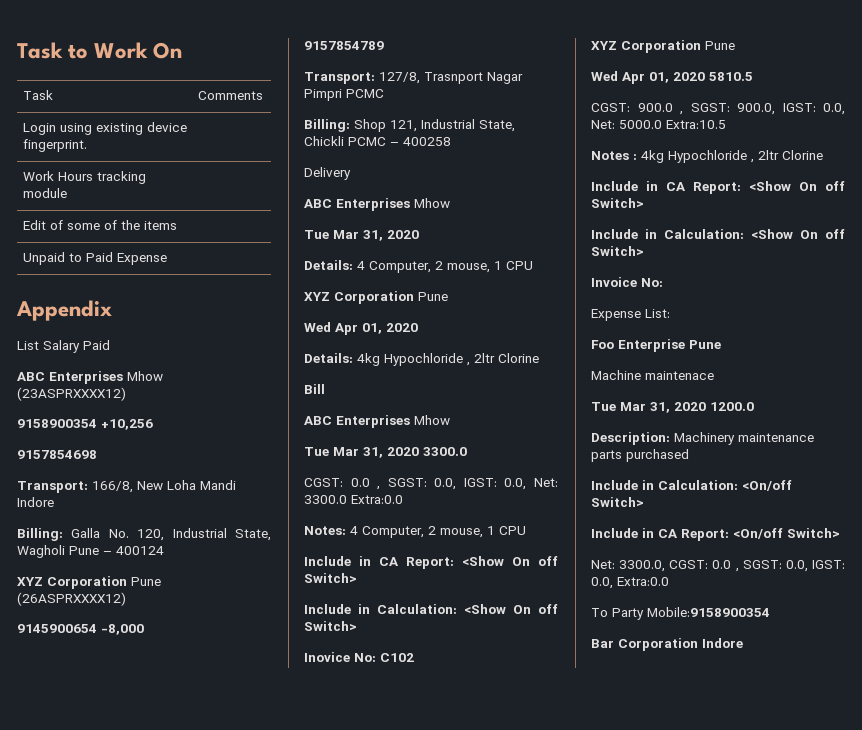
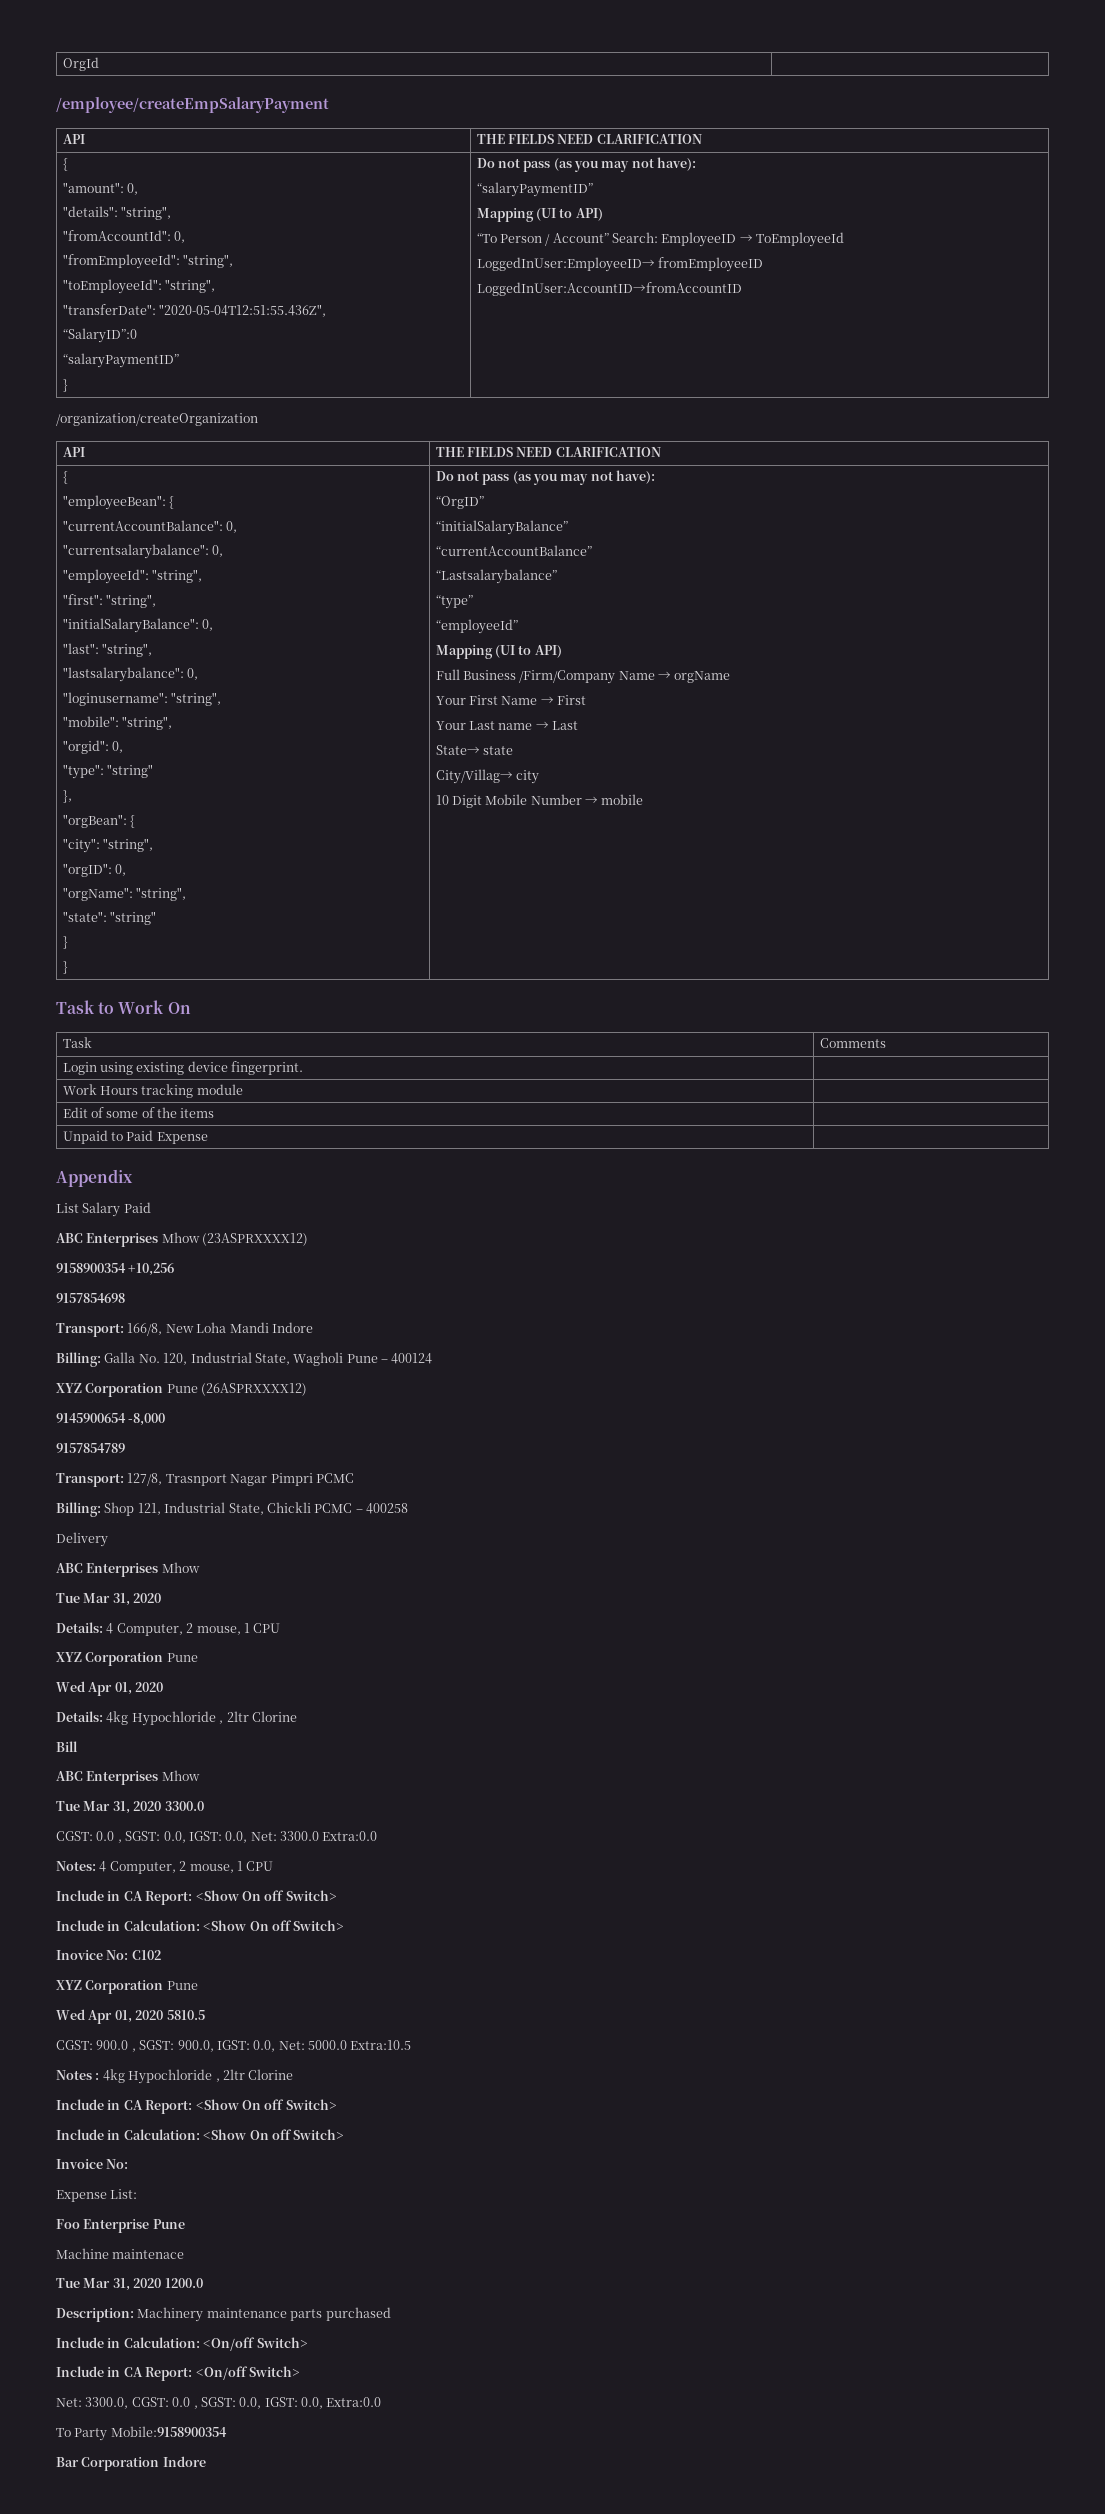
+ OrgId |
+ /employee/createEmpSalaryPayment
+ API | THE FIELDS NEED CLARIFICATION
+ {
+ "amount": 0,
+ "details": "string",
+ "fromAccountId": 0,
+ "fromEmployeeId": "string",
+ "toEmployeeId": "string",
+ "transferDate": "2020-05-04T12:51:55.436Z",
+ “SalaryID”:0
+ “salaryPaymentID”
+ } | Do not pass (as you may not have):
+ “salaryPaymentID”
+ Mapping (UI to API)
+ “To Person / Account” Search: EmployeeID → ToEmployeeId
+ LoggedInUser:EmployeeID→ fromEmployeeID
+ LoggedInUser:AccountID→fromAccountID
+ /organization/createOrganization
+ API | THE FIELDS NEED CLARIFICATION
+ {
+ "employeeBean": {
+ "currentAccountBalance": 0,
+ "currentsalarybalance": 0,
+ "employeeId": "string",
+ "first": "string",
+ "initialSalaryBalance": 0,
+ "last": "string",
+ "lastsalarybalance": 0,
+ "loginusername": "string",
+ "mobile": "string",
+ "orgid": 0,
+ "type": "string"
+ },
+ "orgBean": {
+ "city": "string",
+ "orgID": 0,
+ "orgName": "string",
+ "state": "string"
+ }
+ } | Do not pass (as you may not have):
+ “OrgID”
+ “initialSalaryBalance”
+ “currentAccountBalance”
+ “Lastsalarybalance”
+ “type”
+ “employeeId”
+ Mapping (UI to API)
+ Full Business /Firm/Company Name → orgName
+ Your First Name → First
+ Your Last name → Last
+ State→ state
+ City/Villag→ city
+ 10 Digit Mobile Number → mobile

